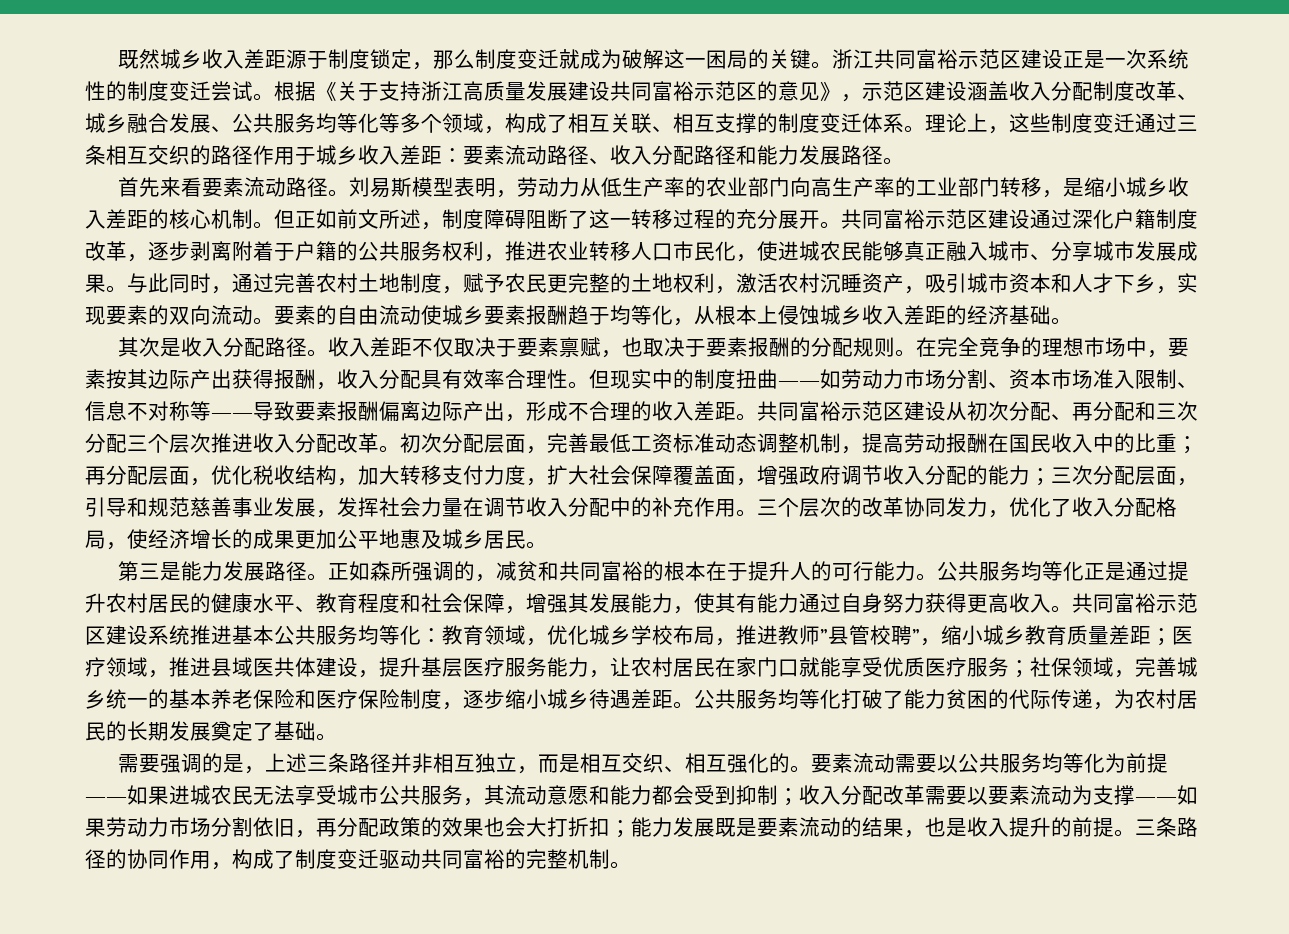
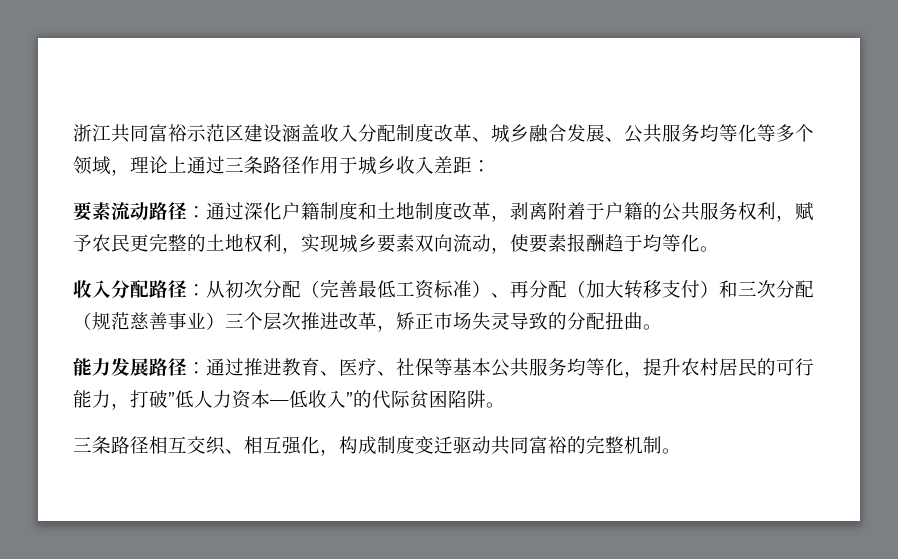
- 既然城乡收入差距源于制度锁定，那么制度变迁就成为破解这一困局的关键。浙江共同富裕示范区建设正是一次系统性的制度变迁尝试。根据《关于支持浙江高质量发展建设共同富裕示范区的意见》，示范区建设涵盖收入分配制度改革、城乡融合发展、公共服务均等化等多个领域，构成了相互关联、相互支撑的制度变迁体系。理论上，这些制度变迁通过三条相互交织的路径作用于城乡收入差距：要素流动路径、收入分配路径和能力发展路径。
- 首先来看要素流动路径。刘易斯模型表明，劳动力从低生产率的农业部门向高生产率的工业部门转移，是缩小城乡收入差距的核心机制。但正如前文所述，制度障碍阻断了这一转移过程的充分展开。共同富裕示范区建设通过深化户籍制度改革，逐步剥离附着于户籍的公共服务权利，推进农业转移人口市民化，使进城农民能够真正融入城市、分享城市发展成果。与此同时，通过完善农村土地制度，赋予农民更完整的土地权利，激活农村沉睡资产，吸引城市资本和人才下乡，实现要素的双向流动。要素的自由流动使城乡要素报酬趋于均等化，从根本上侵蚀城乡收入差距的经济基础。
- 其次是收入分配路径。收入差距不仅取决于要素禀赋，也取决于要素报酬的分配规则。在完全竞争的理想市场中，要素按其边际产出获得报酬，收入分配具有效率合理性。但现实中的制度扭曲——如劳动力市场分割、资本市场准入限制、信息不对称等——导致要素报酬偏离边际产出，形成不合理的收入差距。共同富裕示范区建设从初次分配、再分配和三次分配三个层次推进收入分配改革。初次分配层面，完善最低工资标准动态调整机制，提高劳动报酬在国民收入中的比重；再分配层面，优化税收结构，加大转移支付力度，扩大社会保障覆盖面，增强政府调节收入分配的能力；三次分配层面，引导和规范慈善事业发展，发挥社会力量在调节收入分配中的补充作用。三个层次的改革协同发力，优化了收入分配格局，使经济增长的成果更加公平地惠及城乡居民。
- 第三是能力发展路径。正如森所强调的，减贫和共同富裕的根本在于提升人的可行能力。公共服务均等化正是通过提升农村居民的健康水平、教育程度和社会保障，增强其发展能力，使其有能力通过自身努力获得更高收入。共同富裕示范区建设系统推进基本公共服务均等化：教育领域，优化城乡学校布局，推进教师”县管校聘”，缩小城乡教育质量差距；医疗领域，推进县域医共体建设，提升基层医疗服务能力，让农村居民在家门口就能享受优质医疗服务；社保领域，完善城乡统一的基本养老保险和医疗保险制度，逐步缩小城乡待遇差距。公共服务均等化打破了能力贫困的代际传递，为农村居民的长期发展奠定了基础。
- 需要强调的是，上述三条路径并非相互独立，而是相互交织、相互强化的。要素流动需要以公共服务均等化为前提——如果进城农民无法享受城市公共服务，其流动意愿和能力都会受到抑制；收入分配改革需要以要素流动为支撑——如果劳动力市场分割依旧，再分配政策的效果也会大打折扣；能力发展既是要素流动的结果，也是收入提升的前提。三条路径的协同作用，构成了制度变迁驱动共同富裕的完整机制。
+ 浙江共同富裕示范区建设涵盖收入分配制度改革、城乡融合发展、公共服务均等化等多个领域，理论上通过三条路径作用于城乡收入差距：
+ 要素流动路径：通过深化户籍制度和土地制度改革，剥离附着于户籍的公共服务权利，赋予农民更完整的土地权利，实现城乡要素双向流动，使要素报酬趋于均等化。
+ 收入分配路径：从初次分配（完善最低工资标准）、再分配（加大转移支付）和三次分配（规范慈善事业）三个层次推进改革，矫正市场失灵导致的分配扭曲。
+ 能力发展路径：通过推进教育、医疗、社保等基本公共服务均等化，提升农村居民的可行能力，打破”低人力资本—低收入”的代际贫困陷阱。
+ 三条路径相互交织、相互强化，构成制度变迁驱动共同富裕的完整机制。

